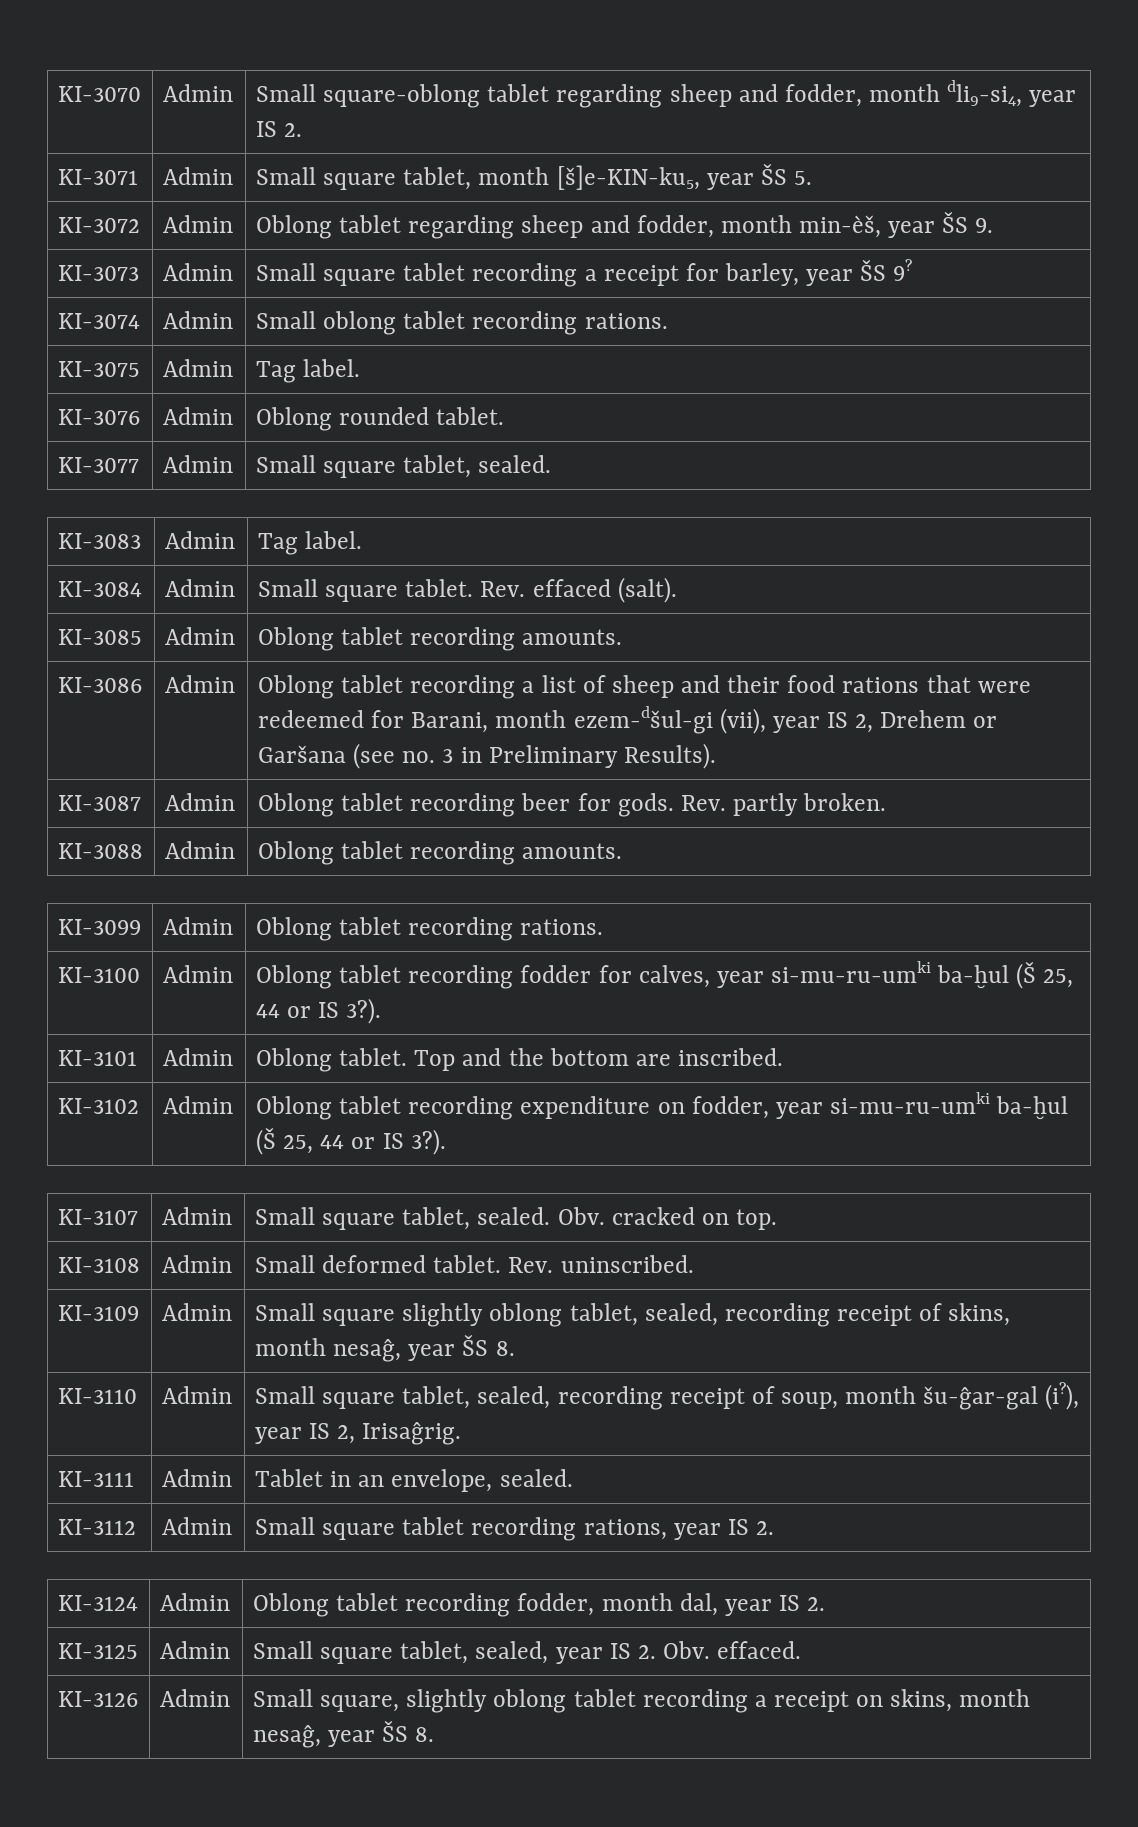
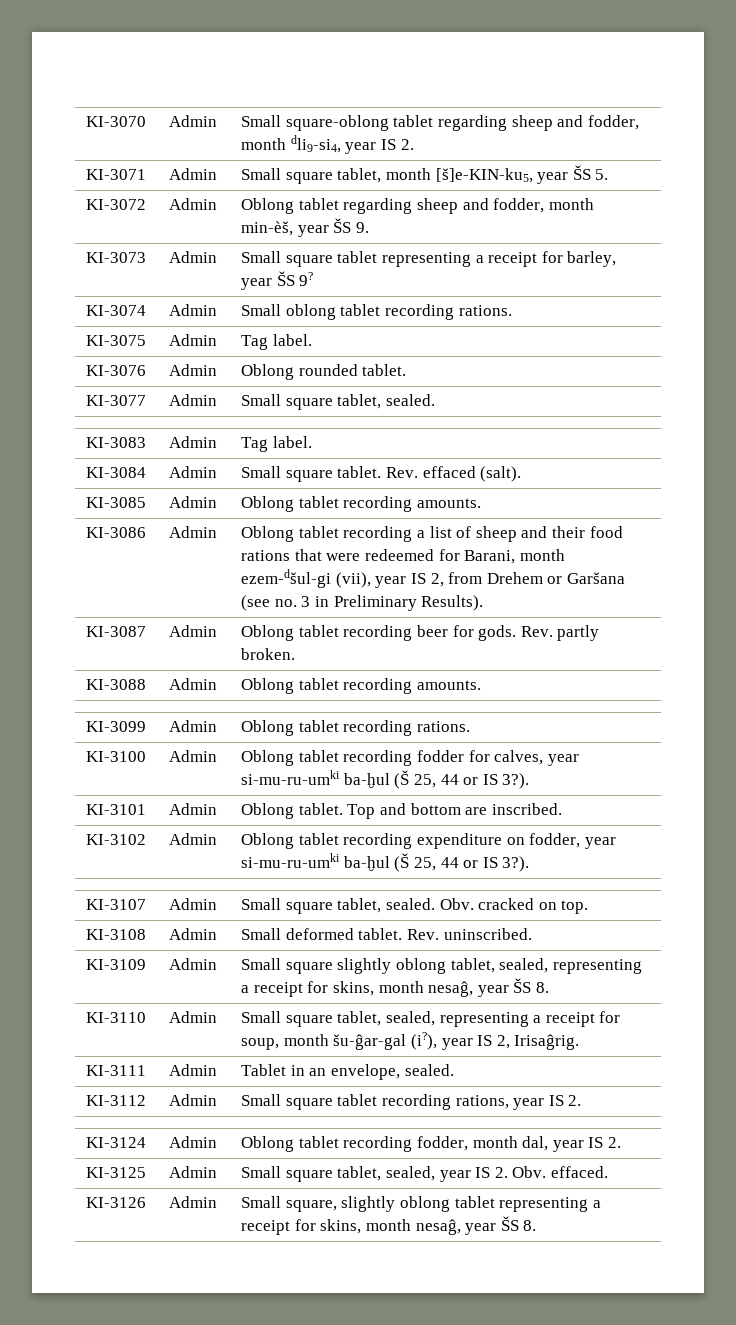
- KI-3073 | Admin | Small square tablet recording a receipt for barley, year ŠS 9?
+ KI-3073 | Admin | Small square tablet representing a receipt for barley, year ŠS 9?
- KI-3086 | Admin | Oblong tablet recording a list of sheep and their food rations that were redeemed for Barani, month ezem-dšul-gi (vii), year IS 2, Drehem or Garšana (see no. 3 in Preliminary Results).
+ KI-3086 | Admin | Oblong tablet recording a list of sheep and their food rations that were redeemed for Barani, month ezem-dšul-gi (vii), year IS 2, from Drehem or Garšana (see no. 3 in Preliminary Results).
- KI-3101 | Admin | Oblong tablet. Top and the bottom are inscribed.
+ KI-3101 | Admin | Oblong tablet. Top and bottom are inscribed.
- KI-3109 | Admin | Small square slightly oblong tablet, sealed, recording receipt of skins, month nesaĝ, year ŠS 8.
+ KI-3109 | Admin | Small square slightly oblong tablet, sealed, representing a receipt for skins, month nesaĝ, year ŠS 8.
- KI-3110 | Admin | Small square tablet, sealed, recording receipt of soup, month šu-ĝar-gal (i?), year IS 2, Irisaĝrig.
+ KI-3110 | Admin | Small square tablet, sealed, representing a receipt for soup, month šu-ĝar-gal (i?), year IS 2, Irisaĝrig.
- KI-3126 | Admin | Small square, slightly oblong tablet recording a receipt on skins, month nesaĝ, year ŠS 8.
+ KI-3126 | Admin | Small square, slightly oblong tablet representing a receipt for skins, month nesaĝ, year ŠS 8.

